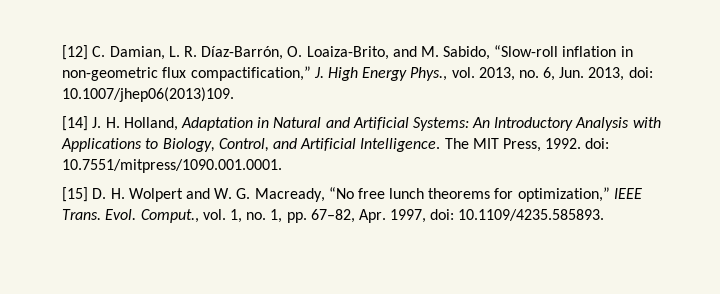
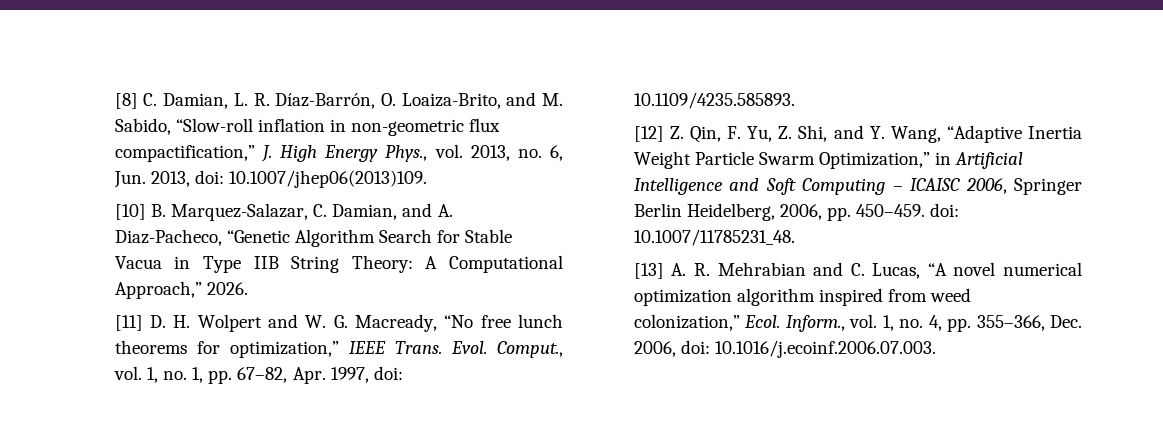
- [12] C. Damian, L. R. Díaz-Barrón, O. Loaiza-Brito, and M. Sabido, “Slow-roll inflation in non-geometric flux compactification,” J. High Energy Phys., vol. 2013, no. 6, Jun. 2013, doi: 10.1007/jhep06(2013)109.
+ [8] C. Damian, L. R. Díaz-Barrón, O. Loaiza-Brito, and M. Sabido, “Slow-roll inflation in non-geometric flux compactification,” J. High Energy Phys., vol. 2013, no. 6, Jun. 2013, doi: 10.1007/jhep06(2013)109.
- [14] J. H. Holland, Adaptation in Natural and Artificial Systems: An Introductory Analysis with Applications to Biology, Control, and Artificial Intelligence. The MIT Press, 1992. doi: 10.7551/mitpress/1090.001.0001.
- [15] D. H. Wolpert and W. G. Macready, “No free lunch theorems for optimization,” IEEE Trans.
+ [10] B. Marquez-Salazar, C. Damian, and A. Diaz-Pacheco, “Genetic Algorithm Search for Stable Vacua in Type IIB String Theory: A Computational Approach,” 2026.
+ [11] D. H. Wolpert and W. G. Macready, “No free lunch theorems for optimization,” IEEE Trans.
+ [12] Z. Qin, F. Yu, Z. Shi, and Y. Wang, “Adaptive Inertia Weight Particle Swarm Optimization,” in Artificial Intelligence and Soft Computing – ICAISC 2006, Springer Berlin Heidelberg, 2006, pp. 450–459. doi: 10.1007/11785231_48.
+ [13] A. R. Mehrabian and C. Lucas, “A novel numerical optimization algorithm inspired from weed colonization,” Ecol. Inform., vol. 1, no. 4, pp. 355–366, Dec. 2006, doi: 10.1016/j.ecoinf.2006.07.003.

